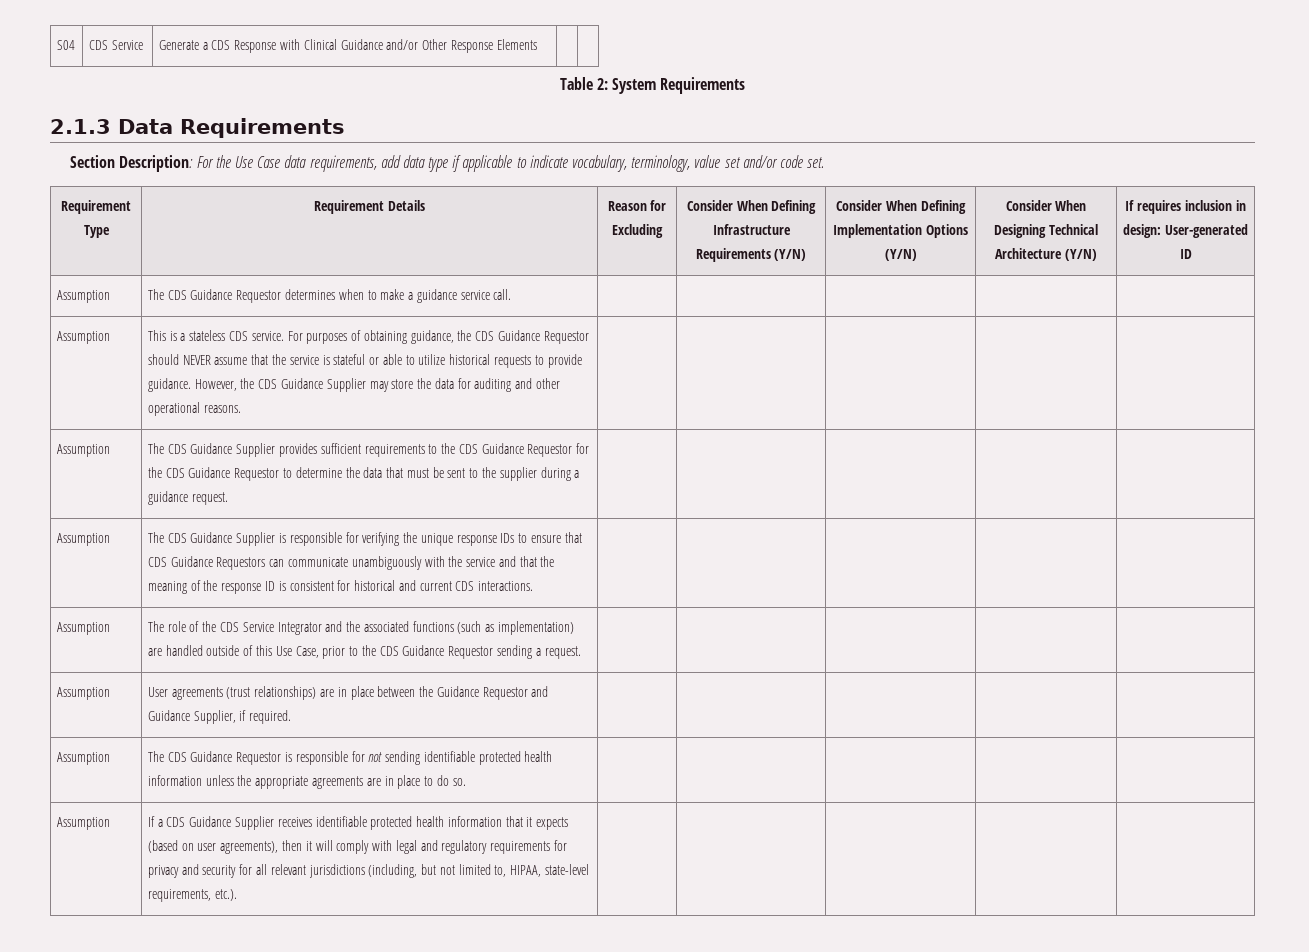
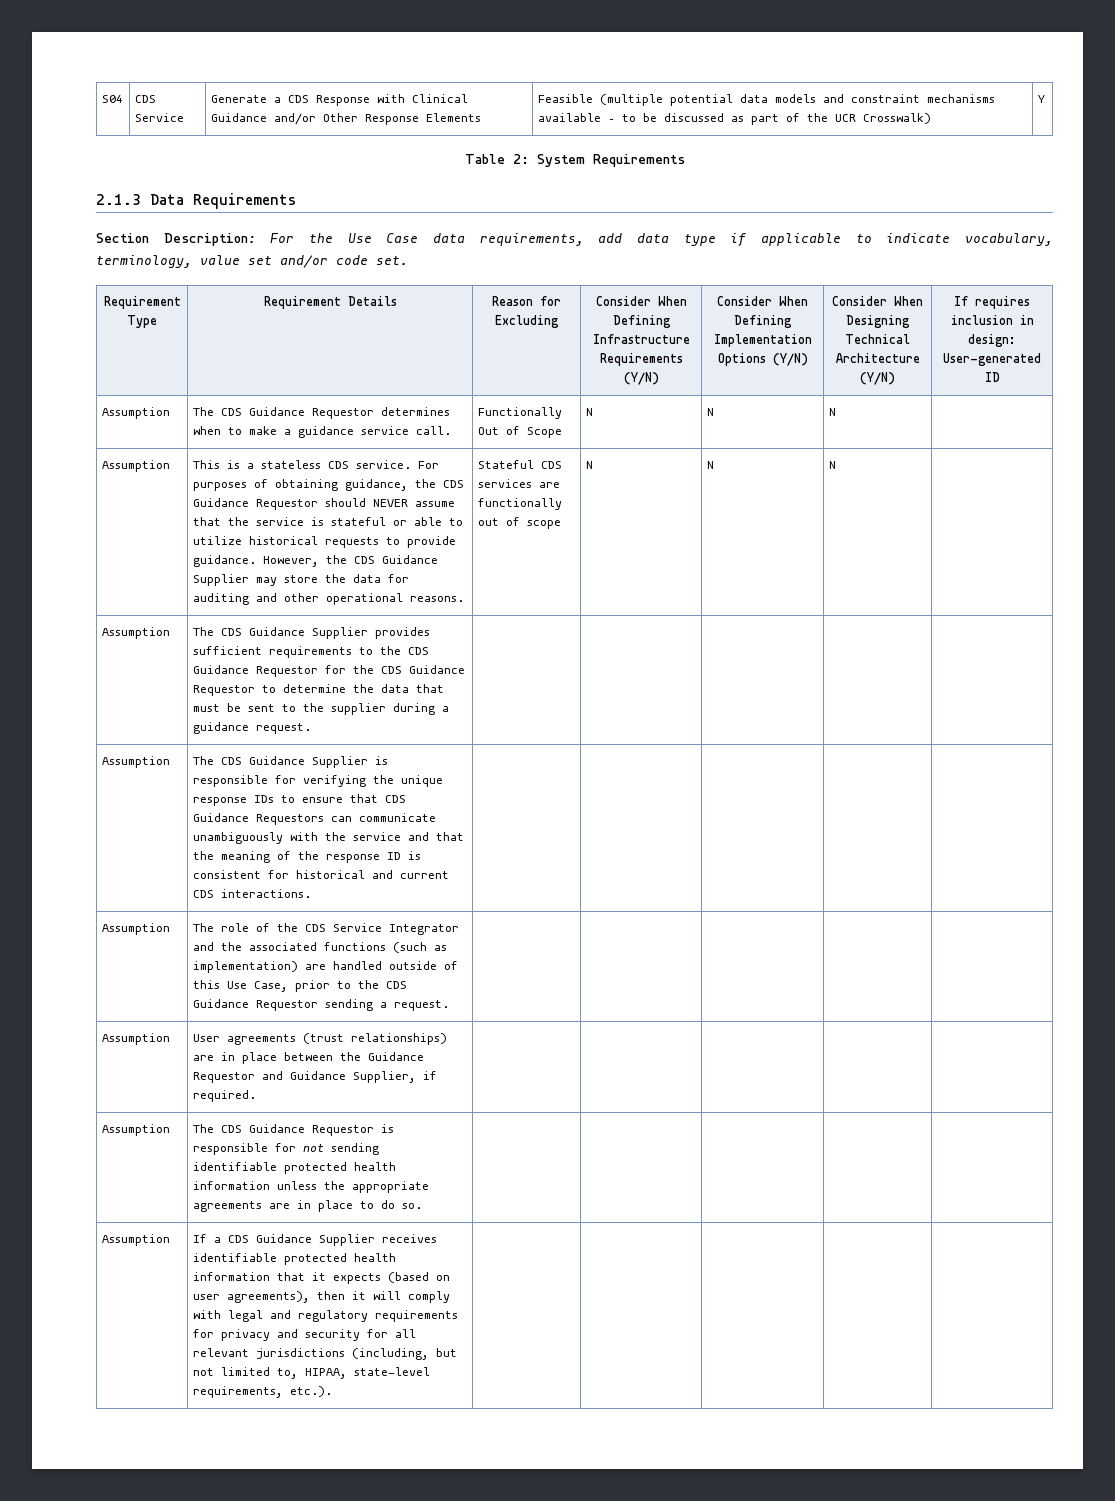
- S04 | CDS Service | Generate a CDS Response with Clinical Guidance and/or Other Response Elements | |
+ S04 | CDS Service | Generate a CDS Response with Clinical Guidance and/or Other Response Elements | Feasible (multiple potential data models and constraint mechanisms available – to be discussed as part of the UCR Crosswalk) | Y
- Assumption | The CDS Guidance Requestor determines when to make a guidance service call. | | | | |
+ Assumption | The CDS Guidance Requestor determines when to make a guidance service call. | Functionally Out of Scope | N | N | N |
+ Stateful CDS services are functionally out of scope | N | N | N

